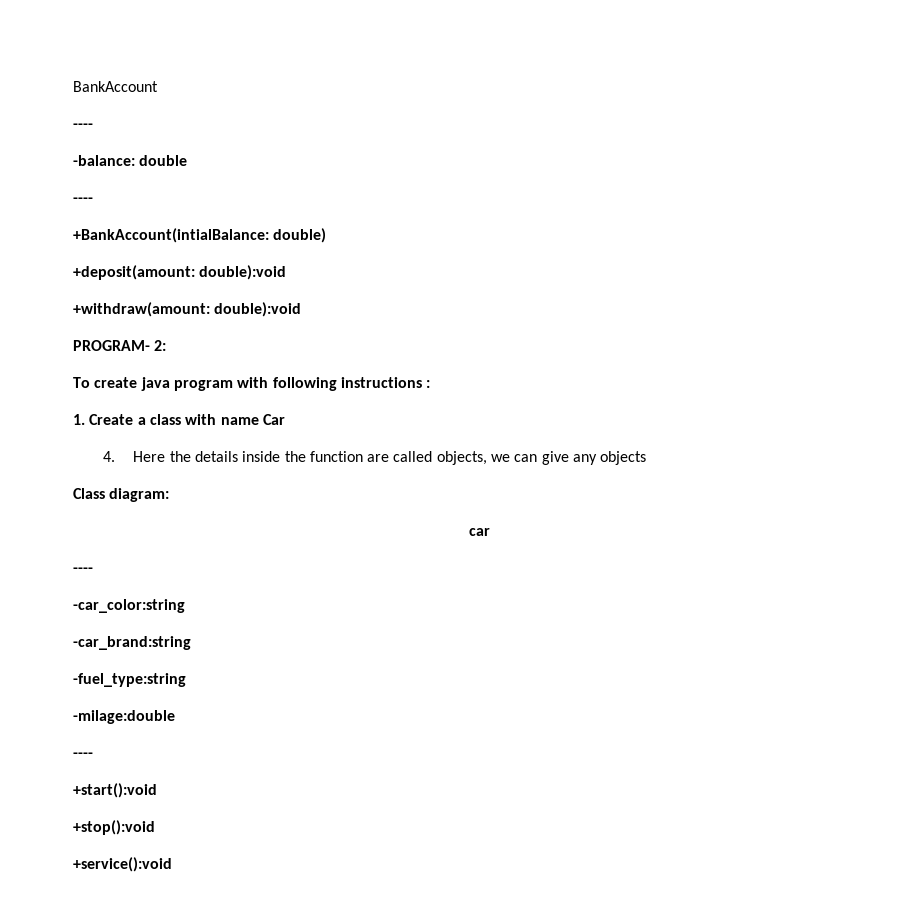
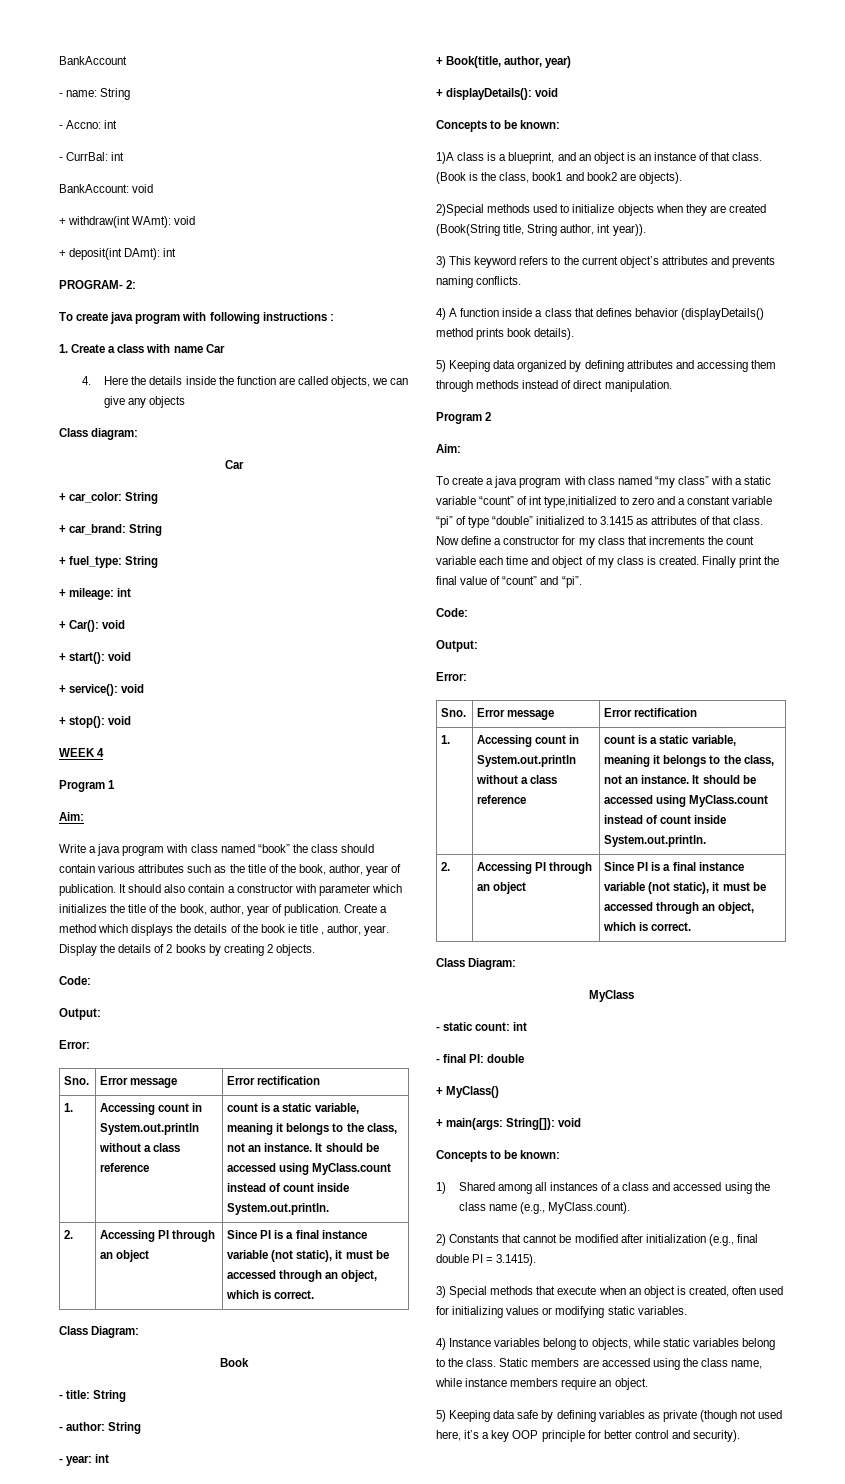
  BankAccount
- ----
- -balance: double
- ----
- +BankAccount(intialBalance: double)
- +deposit(amount: double):void
- +withdraw(amount: double):void
+ - name: String
+ - Accno: int
+ - CurrBal: int
+ BankAccount: void
+ + withdraw(int WAmt): void
+ + deposit(int DAmt): int
  Class diagram:
- car
- ----
- -car_color:string
- -car_brand:string
- -fuel_type:string
- -milage:double
- ----
- +start():void
- +stop():void
- +service():void
+ Car
+ + car_color: String
+ + car_brand: String
+ + fuel_type: String
+ + mileage: int
+ + Car(): void
+ + start(): void
+ + service(): void
+ + stop(): void
+ WEEK 4
+ Program 1
+ Aim:
+ Write a java program with class named “book” the class should contain various attributes such as the title of the book, author, year of publication. It should also contain a constructor with parameter which initializes the title of the book, author, year of publication. Create a method which displays the details of the book ie title , author, year. Display the details of 2 books by creating 2 objects.
+ Code:
+ Output:
+ Error:
+ Sno. | Error message | Error rectification
+ 1. | Accessing count in System.out.println without a class reference | count is a static variable, meaning it belongs to the class, not an instance. It should be accessed using MyClass.count instead of count inside System.out.println.
+ 2. | Accessing PI through an object | Since PI is a final instance variable (not static), it must be accessed through an object, which is correct.
+ Class Diagram:
+ Book
+ - title: String
+ - author: String
+ - year: int
+ + Book(title, author, year)
+ + displayDetails(): void
+ Concepts to be known:
+ 1)A class is a blueprint, and an object is an instance of that class. (Book is the class, book1 and book2 are objects).
+ 2)Special methods used to initialize objects when they are created (Book(String title, String author, int year)).
+ 3) This keyword refers to the current object’s attributes and prevents naming conflicts.
+ 4) A function inside a class that defines behavior (displayDetails() method prints book details).
+ 5) Keeping data organized by defining attributes and accessing them through methods instead of direct manipulation.
+ Program 2
+ Aim:
+ To create a java program with class named “my class” with a static variable “count” of int type,initialized to zero and a constant variable “pi” of type “double” initialized to 3.1415 as attributes of that class. Now define a constructor for my class that increments the count variable each time and object of my class is created. Finally print the final value of “count” and “pi”.
+ Code:
+ Output:
+ Error:
+ Sno. | Error message | Error rectification
+ 1. | Accessing count in System.out.println without a class reference | count is a static variable, meaning it belongs to the class, not an instance. It should be accessed using MyClass.count instead of count inside System.out.println.
+ 2. | Accessing PI through an object | Since PI is a final instance variable (not static), it must be accessed through an object, which is correct.
+ Class Diagram:
+ MyClass
+ - static count: int
+ - final PI: double
+ + MyClass()
+ + main(args: String[]): void
+ Concepts to be known:
+ 1) Shared among all instances of a class and accessed using the class name (e.g., MyClass.count).
+ 2) Constants that cannot be modified after initialization (e.g., final double PI = 3.1415).
+ 3) Special methods that execute when an object is created, often used for initializing values or modifying static variables.
+ 4) Instance variables belong to objects, while static variables belong to the class. Static members are accessed using the class name, while instance members require an object.
+ 5) Keeping data safe by defining variables as private (though not used here, it’s a key OOP principle for better control and security).

